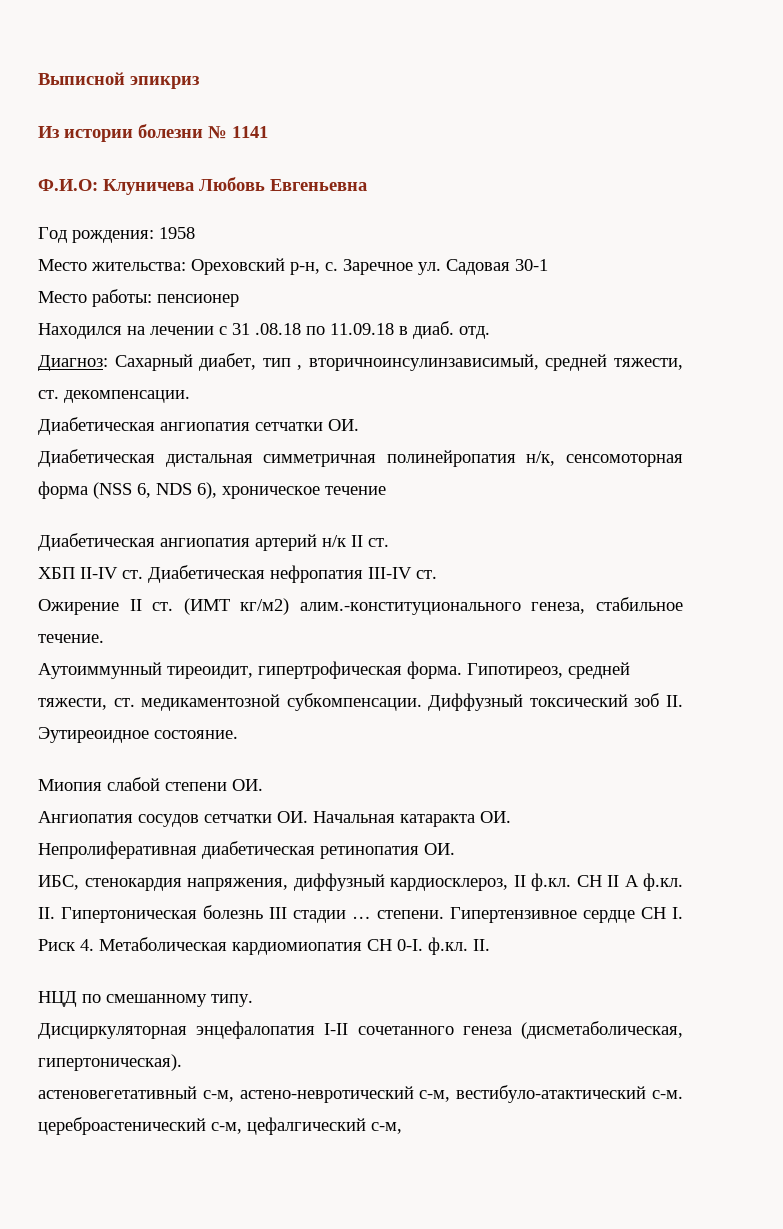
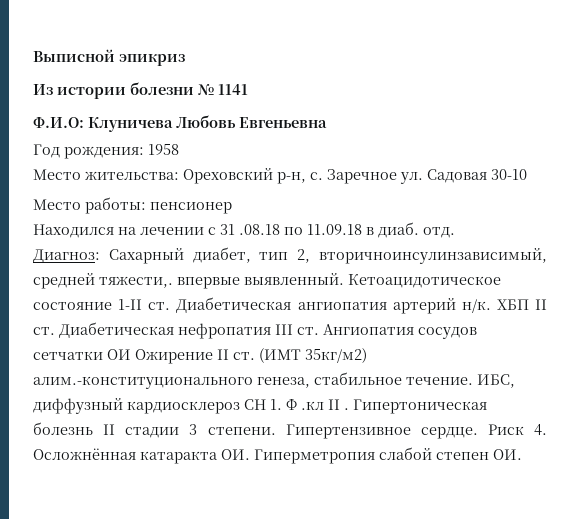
- Заречное ул. Садовая 30-1
+ Заречное ул. Садовая 30-10
- Диагноз: Сахарный диабет, тип , вторичноинсулинзависимый, средней тяжести, ст. декомпенсации.
- Диабетическая ангиопатия сетчатки ОИ.
- Диабетическая дистальная симметричная полинейропатия н/к, сенсомоторная форма (NSS 6, NDS 6), хроническое течение
- Диабетическая ангиопатия артерий н/к II ст.
- ХБП II-IV ст. Диабетическая нефропатия III-IV ст.
- Ожирение II ст. (ИМТ кг/м2) алим.-конституционального генеза, стабильное течение.
- Аутоиммунный тиреоидит, гипертрофическая форма. Гипотиреоз, средней тяжести, ст. медикаментозной субкомпенсации. Диффузный токсический зоб II. Эутиреоидное состояние.
- Миопия слабой степени ОИ.
- Ангиопатия сосудов сетчатки ОИ. Начальная катаракта ОИ.
- Непролиферативная диабетическая ретинопатия ОИ.
- ИБС, стенокардия напряжения, диффузный кардиосклероз, II ф.кл. СН II А ф.кл. II. Гипертоническая болезнь III стадии … степени. Гипертензивное сердце СН I. Риск 4. Метаболическая кардиомиопатия СН 0-I. ф.кл. II.
- НЦД по смешанному типу.
- Дисциркуляторная энцефалопатия I-II сочетанного генеза (дисметаболическая, гипертоническая).
- астеновегетативный с-м, астено-невротический с-м, вестибуло-атактический с-м. цереброастенический с-м, цефалгический с-м,
+ Диагноз: Сахарный диабет, тип 2, вторичноинсулинзависимый, средней тяжести,. впервые выявленный. Кетоацидотическое состояние 1-II ст. Диабетическая ангиопатия артерий н/к. ХБП II ст. Диабетическая нефропатия III ст. Ангиопатия сосудов сетчатки ОИ Ожирение II ст. (ИМТ 35кг/м2) алим.-конституционального генеза, стабильное течение. ИБС, диффузный кардиосклероз СН 1. Ф .кл II . Гипертоническая болезнь II стадии 3 степени. Гипертензивное сердце. Риск 4. Осложнённая катаракта ОИ. Гиперметропия слабой степен ОИ.

